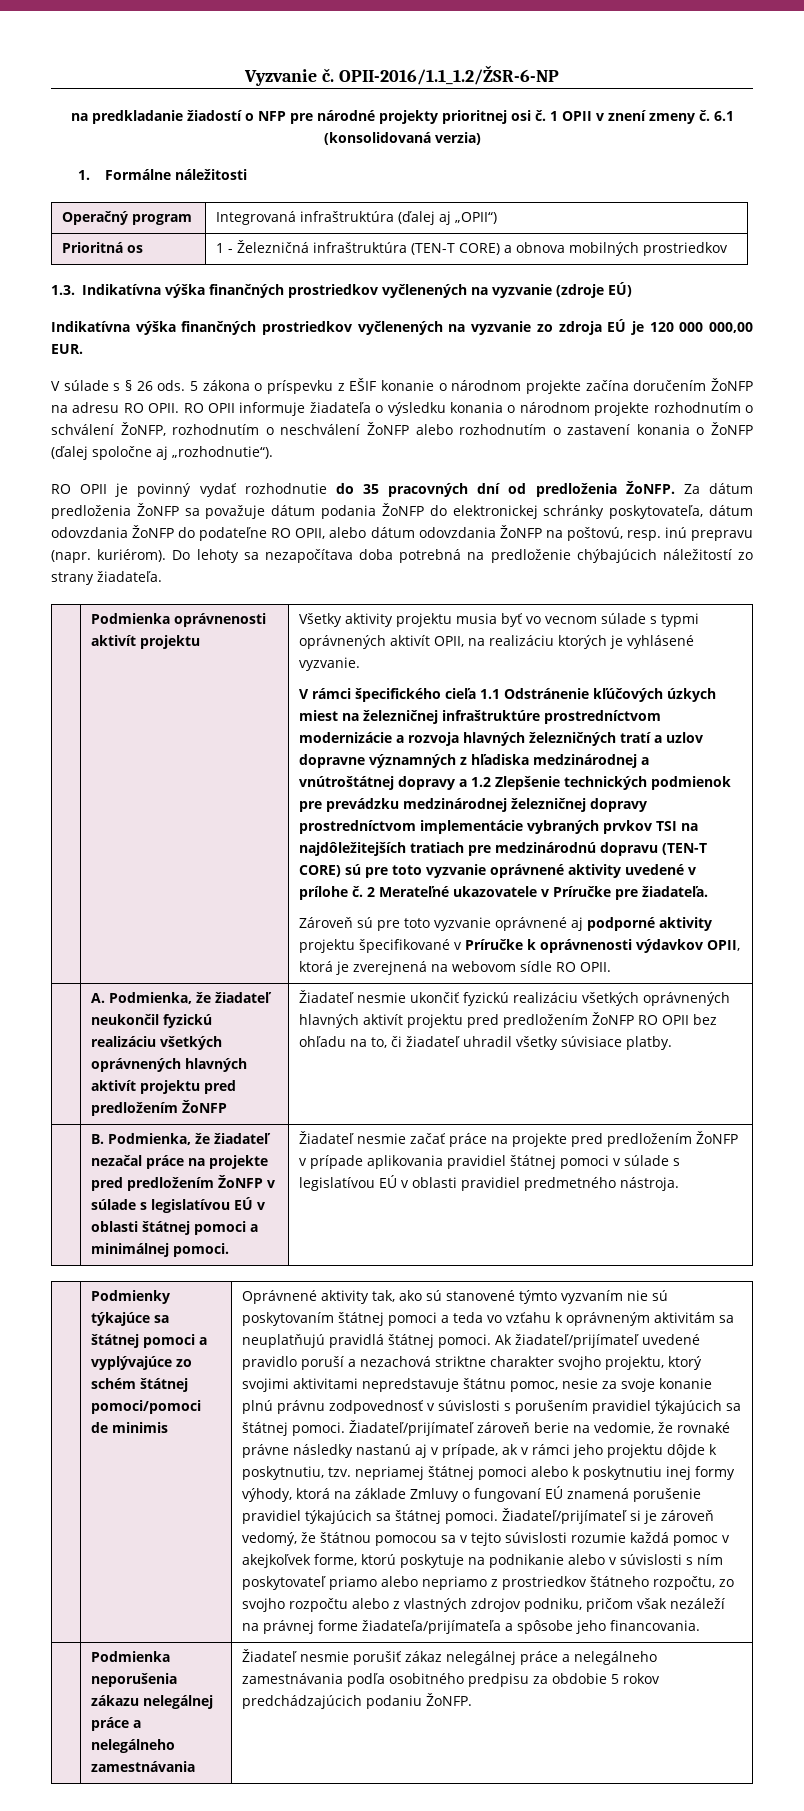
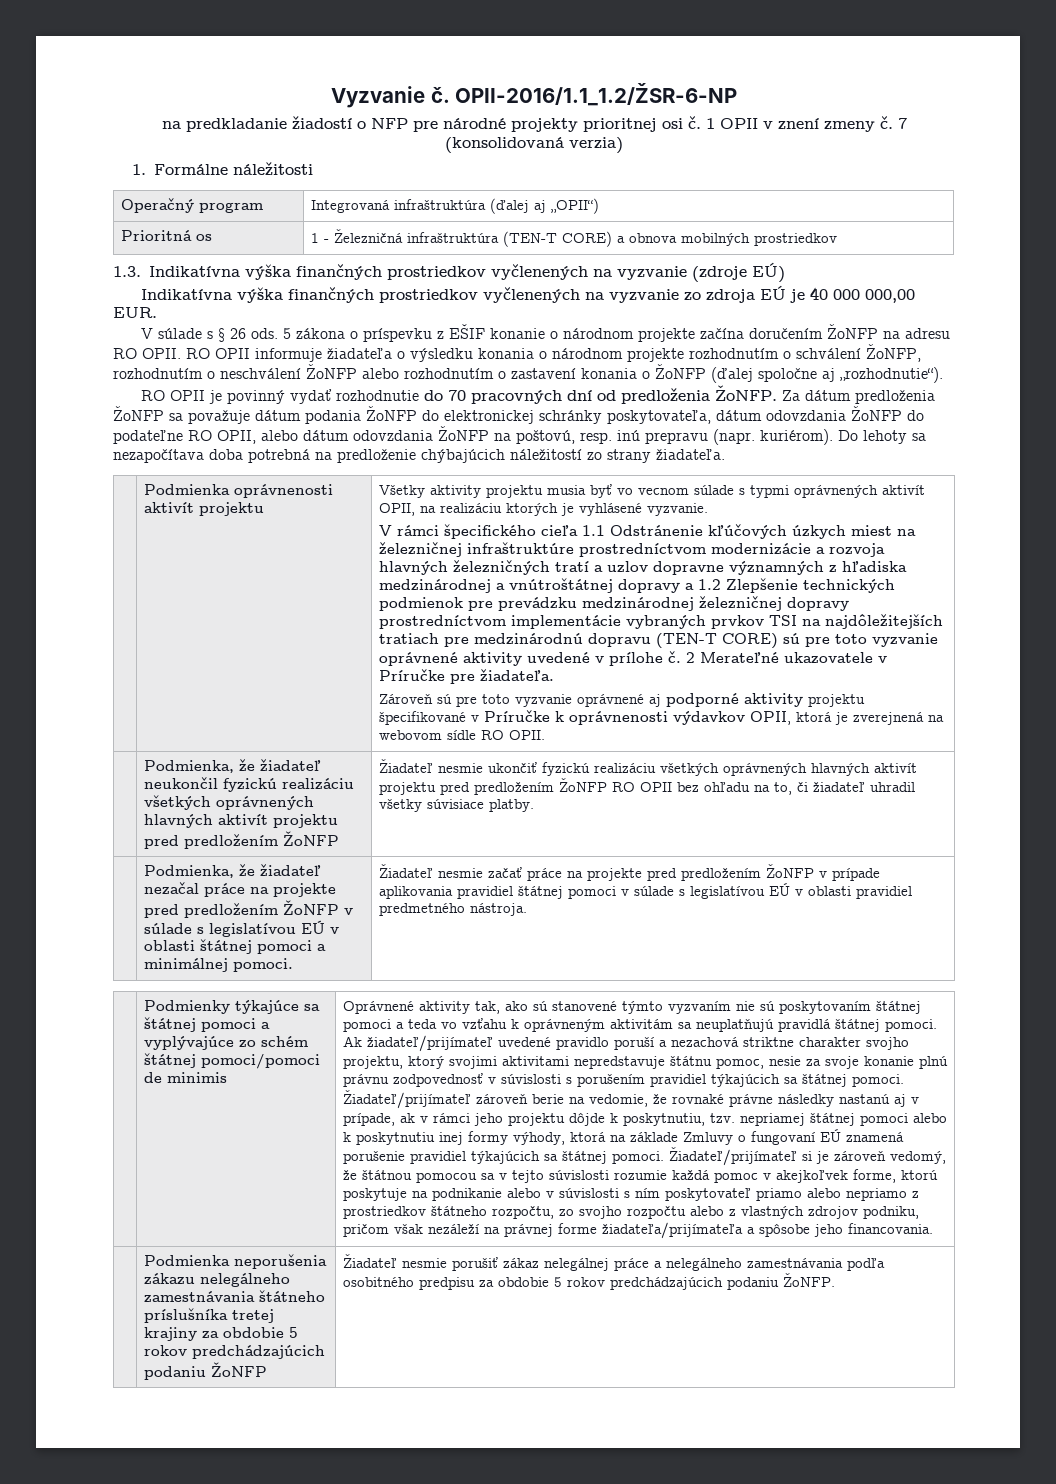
- 6.1 (konsolidovaná verzia)
+ 7 (konsolidovaná verzia)
- Indikatívna výška finančných prostriedkov vyčlenených na vyzvanie zo zdroja EÚ je 120 000 000,00 EUR.
+ Indikatívna výška finančných prostriedkov vyčlenených na vyzvanie zo zdroja EÚ je 40 000 000,00 EUR.
- RO OPII je povinný vydať rozhodnutie do 35 pracovných dní od predloženia ŽoNFP.
+ RO OPII je povinný vydať rozhodnutie do 70 pracovných dní od predloženia ŽoNFP.
- | A. Podmienka, že žiadateľ neukončil fyzickú realizáciu všetkých oprávnených hlavných aktivít projektu pred predložením ŽoNFP | Žiadateľ nesmie ukončiť fyzickú realizáciu všetkých oprávnených hlavných aktivít projektu pred predložením ŽoNFP RO OPII bez ohľadu na to, či žiadateľ uhradil všetky súvisiace platby.
+ | Podmienka, že žiadateľ neukončil fyzickú realizáciu všetkých oprávnených hlavných aktivít projektu pred predložením ŽoNFP | Žiadateľ nesmie ukončiť fyzickú realizáciu všetkých oprávnených hlavných aktivít projektu pred predložením ŽoNFP RO OPII bez ohľadu na to, či žiadateľ uhradil všetky súvisiace platby.
- B. Podmienka, že žiadateľ nezačal práce na projekte pred predložením ŽoNFP v súlade s legislatívou EÚ v oblasti štátnej pomoci a minimálnej pomoci.
+ Podmienka, že žiadateľ nezačal práce na projekte pred predložením ŽoNFP v súlade s legislatívou EÚ v oblasti štátnej pomoci a minimálnej pomoci.
- | Podmienka neporušenia zákazu nelegálnej práce a nelegálneho zamestnávania | Žiadateľ nesmie porušiť zákaz nelegálnej práce a nelegálneho zamestnávania podľa osobitného predpisu za obdobie 5 rokov predchádzajúcich podaniu ŽoNFP.
+ | Podmienka neporušenia zákazu nelegálneho zamestnávania štátneho príslušníka tretej krajiny za obdobie 5 rokov predchádzajúcich podaniu ŽoNFP | Žiadateľ nesmie porušiť zákaz nelegálnej práce a nelegálneho zamestnávania podľa osobitného predpisu za obdobie 5 rokov predchádzajúcich podaniu ŽoNFP.

